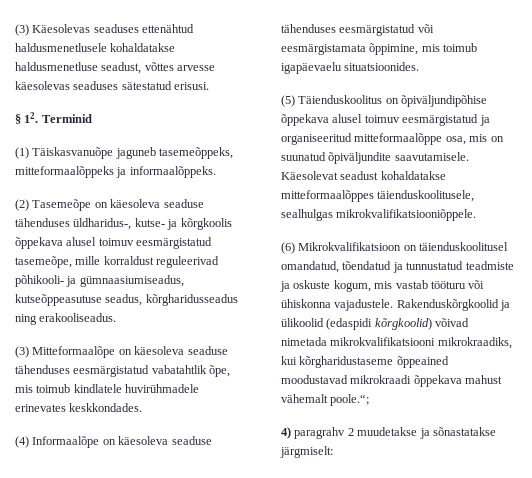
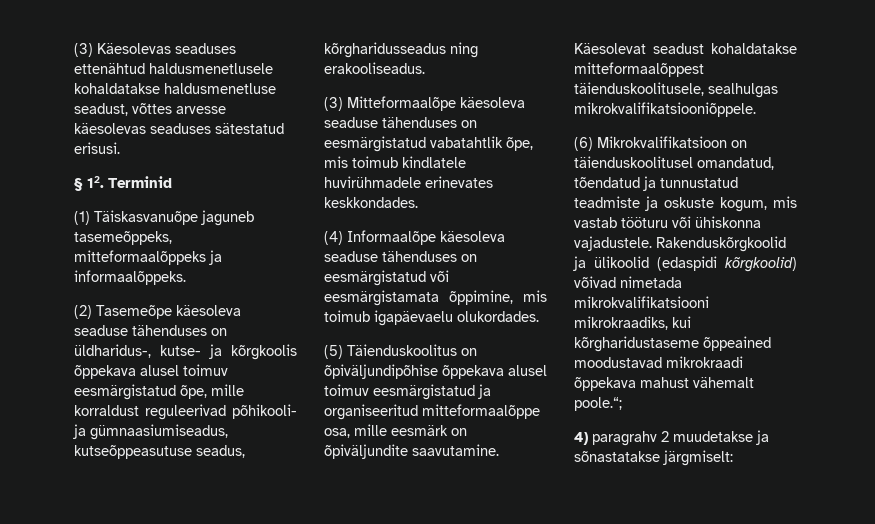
- (2) Tasemeõpe on käesoleva seaduse tähenduses üldharidus-, kutse- ja kõrgkoolis õppekava alusel toimuv eesmärgistatud tasemeõpe, mille korraldust reguleerivad põhikooli- ja gümnaasiumiseadus, kutseõppeasutuse seadus, kõrgharidusseadus ning erakooliseadus.
+ (2) Tasemeõpe käesoleva seaduse tähenduses on üldharidus-, kutse- ja kõrgkoolis õppekava alusel toimuv eesmärgistatud õpe, mille korraldust reguleerivad põhikooli- ja gümnaasiumiseadus, kutseõppeasutuse seadus, kõrgharidusseadus ning erakooliseadus.
- (3) Mitteformaalõpe on käesoleva seaduse tähenduses eesmärgistatud vabatahtlik õpe, mis toimub kindlatele huvirühmadele erinevates keskkondades.
+ (3) Mitteformaalõpe käesoleva seaduse tähenduses on eesmärgistatud vabatahtlik õpe, mis toimub kindlatele huvirühmadele erinevates keskkondades.
- (4) Informaalõpe on käesoleva seaduse tähenduses eesmärgistatud või eesmärgistamata õppimine, mis toimub igapäevaelu situatsioonides.
+ (4) Informaalõpe käesoleva seaduse tähenduses on eesmärgistatud või eesmärgistamata õppimine, mis toimub igapäevaelu olukordades.
- (5) Täienduskoolitus on õpiväljundipõhise õppekava alusel toimuv eesmärgistatud ja organiseeritud mitteformaalõppe osa, mis on suunatud õpiväljundite saavutamisele.
+ (5) Täienduskoolitus on õpiväljundipõhise õppekava alusel toimuv eesmärgistatud ja organiseeritud mitteformaalõppe osa, mille eesmärk on õpiväljundite saavutamine.
- Käesolevat seadust kohaldatakse mitteformaalõppes täienduskoolitusele, sealhulgas mikrokvalifikatsiooniõppele.
+ Käesolevat seadust kohaldatakse mitteformaalõppest täienduskoolitusele, sealhulgas mikrokvalifikatsiooniõppele.

